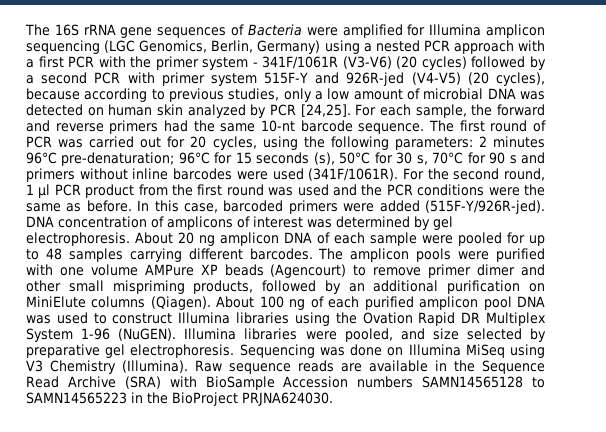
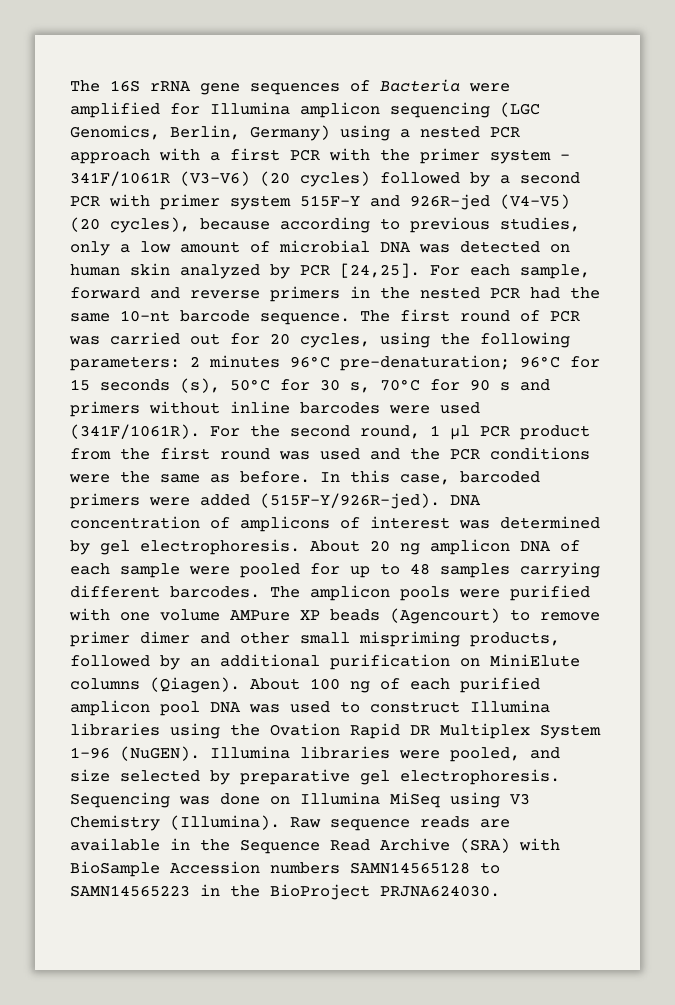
- For each sample, the forward and reverse primers had the same 10-nt barcode sequence.
+ For each sample, forward and reverse primers in the nested PCR had the same 10-nt barcode sequence.

